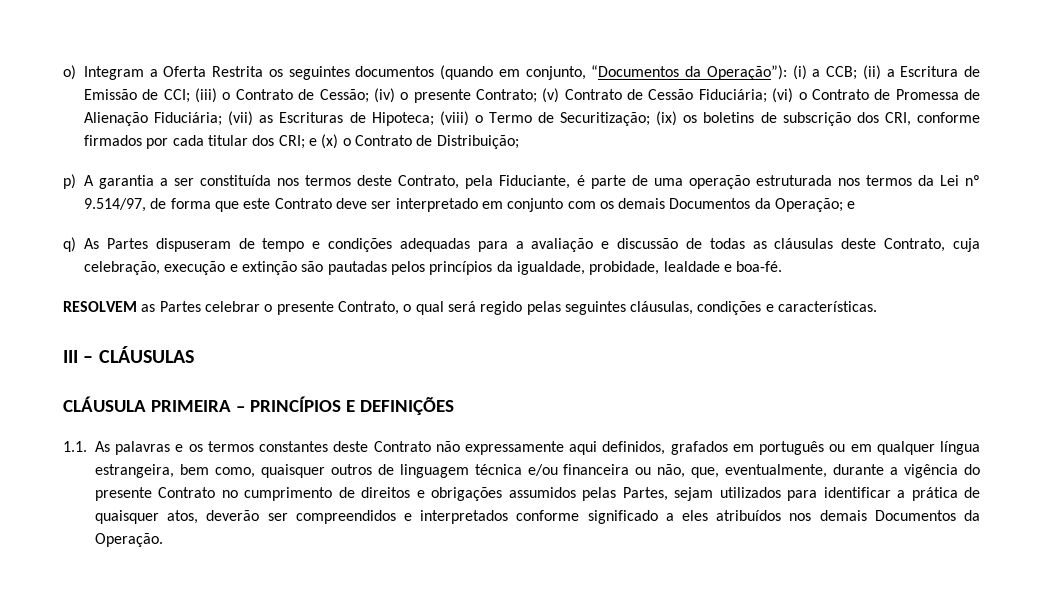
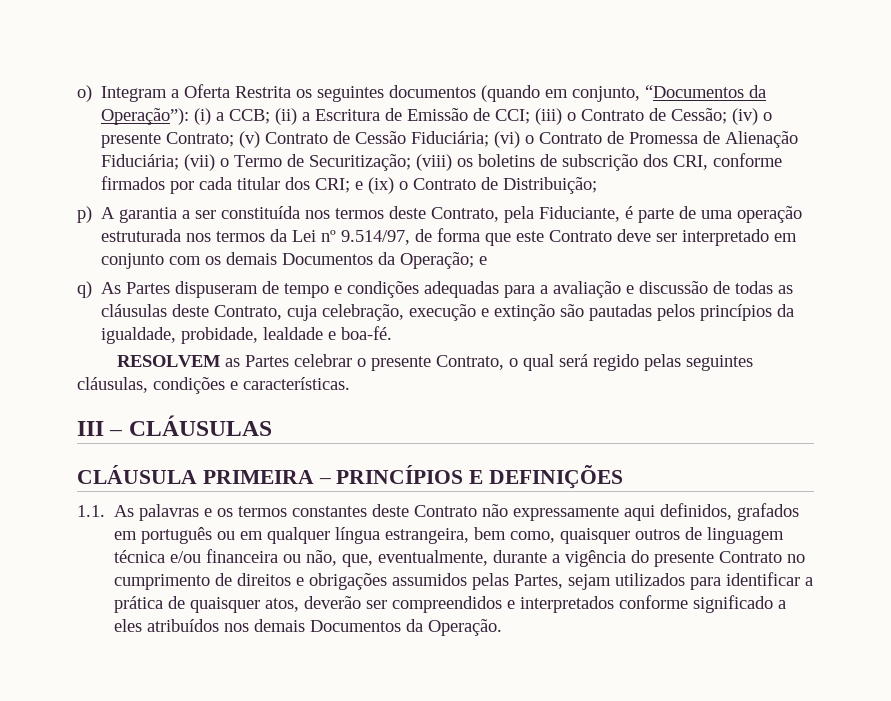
- (vii) as Escrituras de Hipoteca; (viii) o Termo de Securitização;
+ (vii) o Termo de Securitização;
- (ix) os boletins de subscrição dos CRI, conforme firmados por cada titular dos CRI;
+ (viii) os boletins de subscrição dos CRI, conforme firmados por cada titular dos CRI;
- e (x) o Contrato de Distribuição;
+ e (ix) o Contrato de Distribuição;

